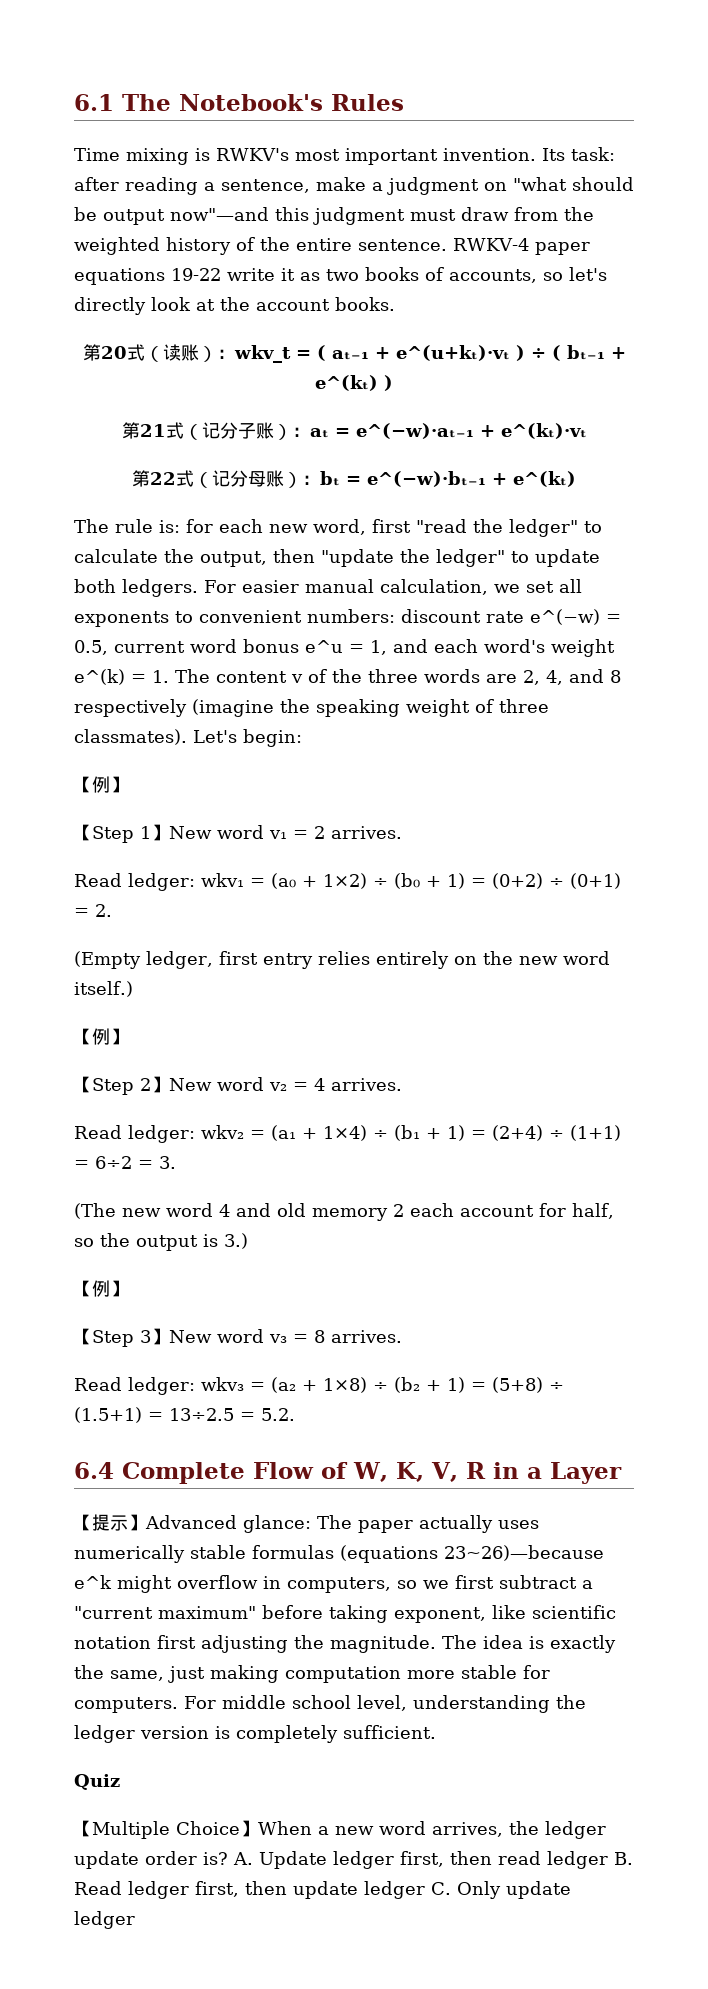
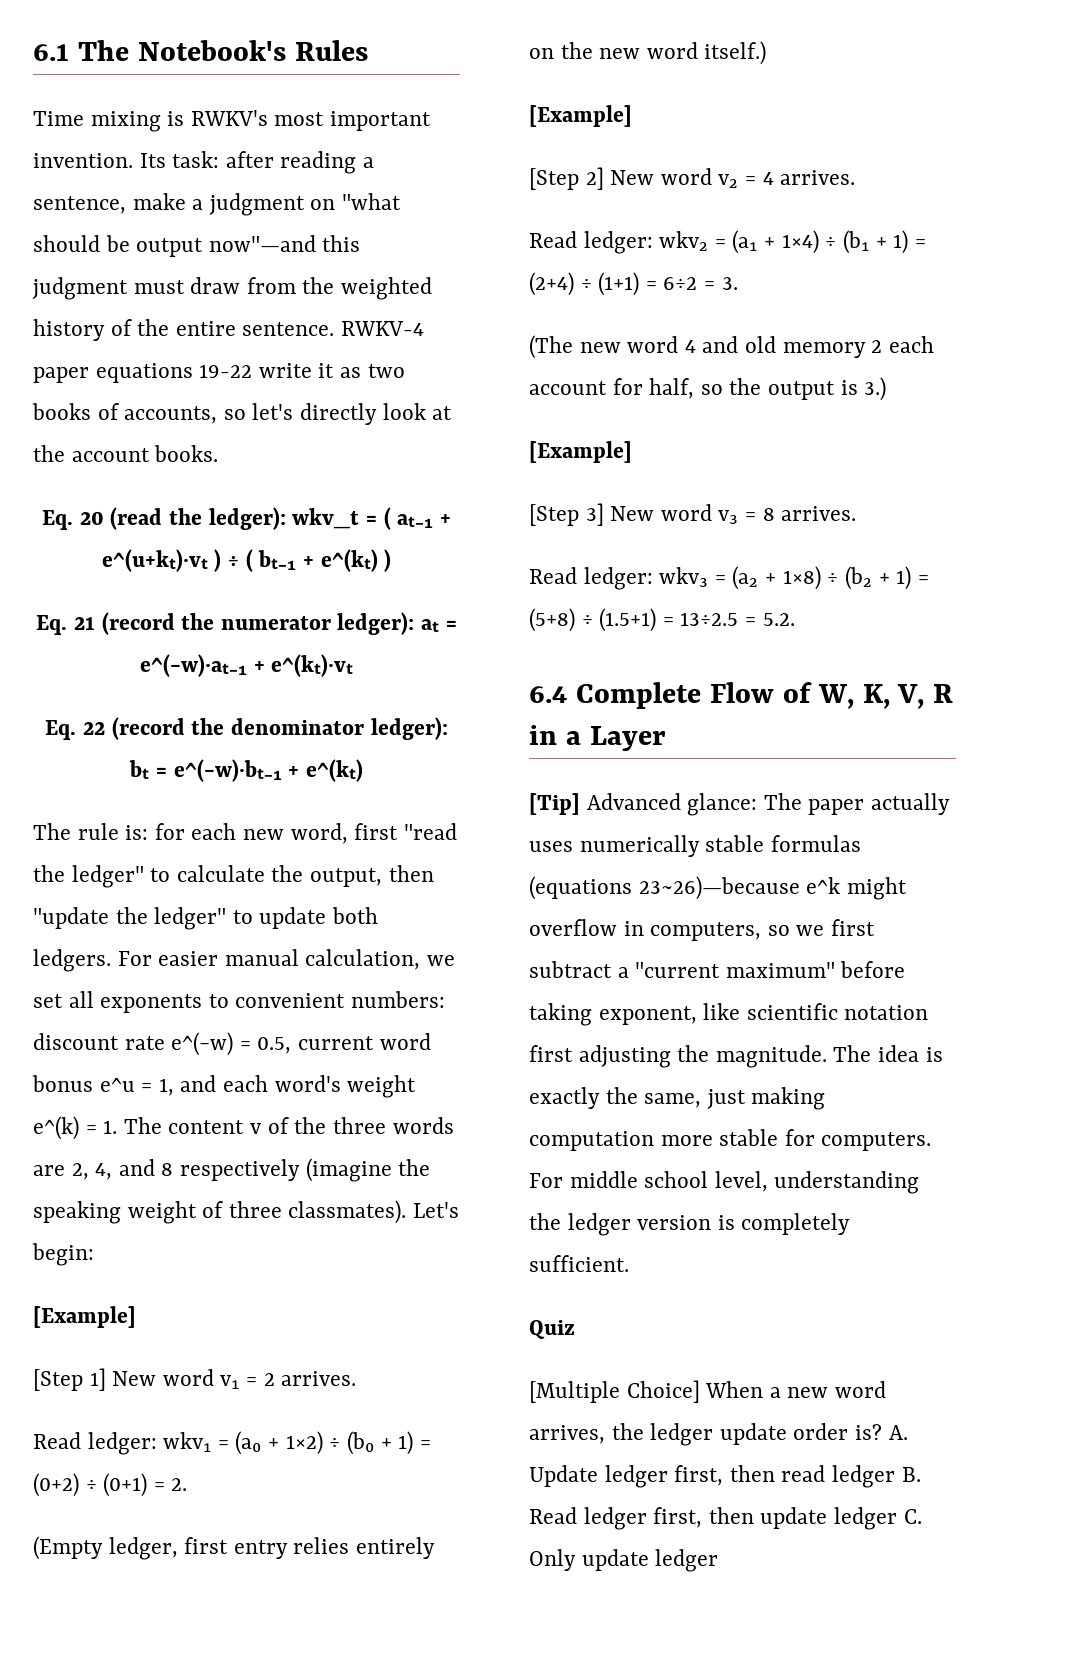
- 第20式（读账）：wkv_t = ( aₜ₋₁ + e^(u+kₜ)·vₜ ) ÷ ( bₜ₋₁ + e^(kₜ) )
+ Eq. 20 (read the ledger): wkv_t = ( aₜ₋₁ + e^(u+kₜ)·vₜ ) ÷ ( bₜ₋₁ + e^(kₜ) )
- 第21式（记分子账）：aₜ = e^(−w)·aₜ₋₁ + e^(kₜ)·vₜ
+ Eq. 21 (record the numerator ledger): aₜ = e^(−w)·aₜ₋₁ + e^(kₜ)·vₜ
- 第22式（记分母账）：bₜ = e^(−w)·bₜ₋₁ + e^(kₜ)
+ Eq. 22 (record the denominator ledger): bₜ = e^(−w)·bₜ₋₁ + e^(kₜ)
  Let's begin:
- 【例】
- 【Step 1】New word v₁ = 2 arrives.
+ [Example]
+ [Step 1] New word v₁ = 2 arrives.
  (Empty ledger, first entry relies entirely on the new word itself.)
- 【例】
- 【Step 2】New word v₂ = 4 arrives.
+ [Example]
+ [Step 2] New word v₂ = 4 arrives.
  (The new word 4 and old memory 2 each account for half, so the output is 3.)
- 【例】
- 【Step 3】New word v₃ = 8 arrives.
+ [Example]
+ [Step 3] New word v₃ = 8 arrives.
- 【提示】Advanced glance: The paper actually uses numerically stable formulas (equations 23~26)—because e^k might overflow in computers, so we first subtract a "current maximum" before taking exponent, like scientific notation first adjusting the magnitude.
+ [Tip] Advanced glance: The paper actually uses numerically stable formulas (equations 23~26)—because e^k might overflow in computers, so we first subtract a "current maximum" before taking exponent, like scientific notation first adjusting the magnitude.
- 【Multiple Choice】When a new word arrives, the ledger update order is?
+ [Multiple Choice] When a new word arrives, the ledger update order is?

